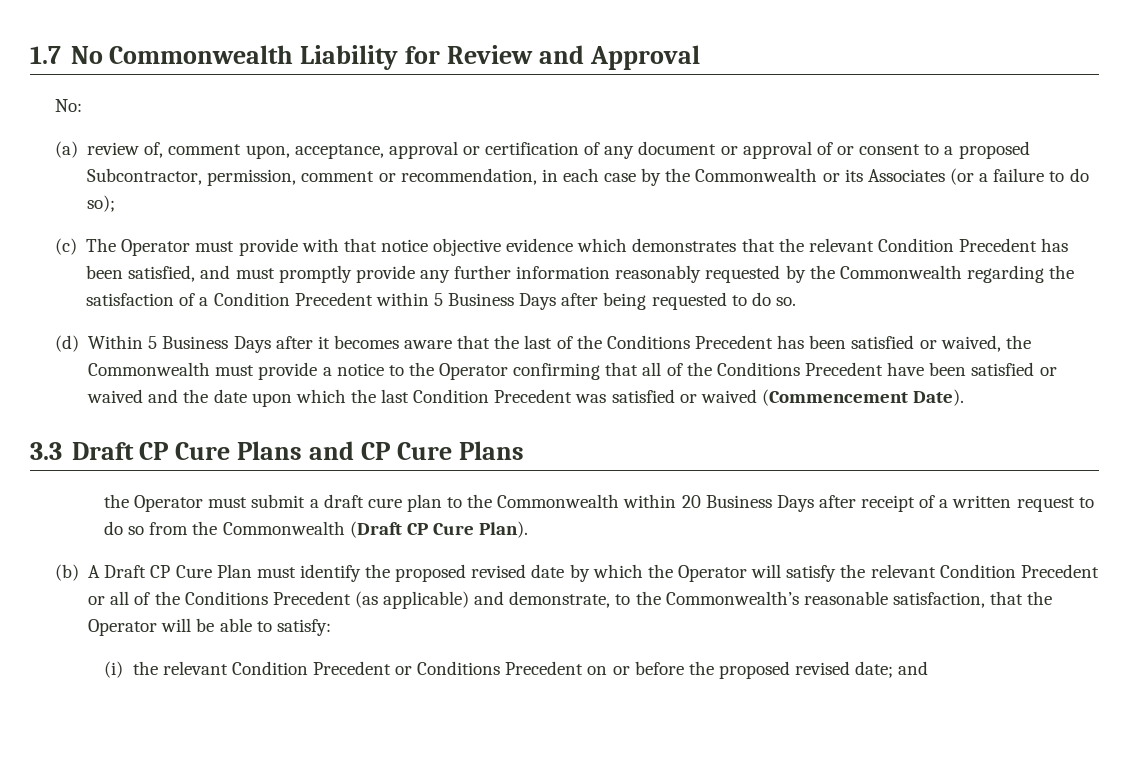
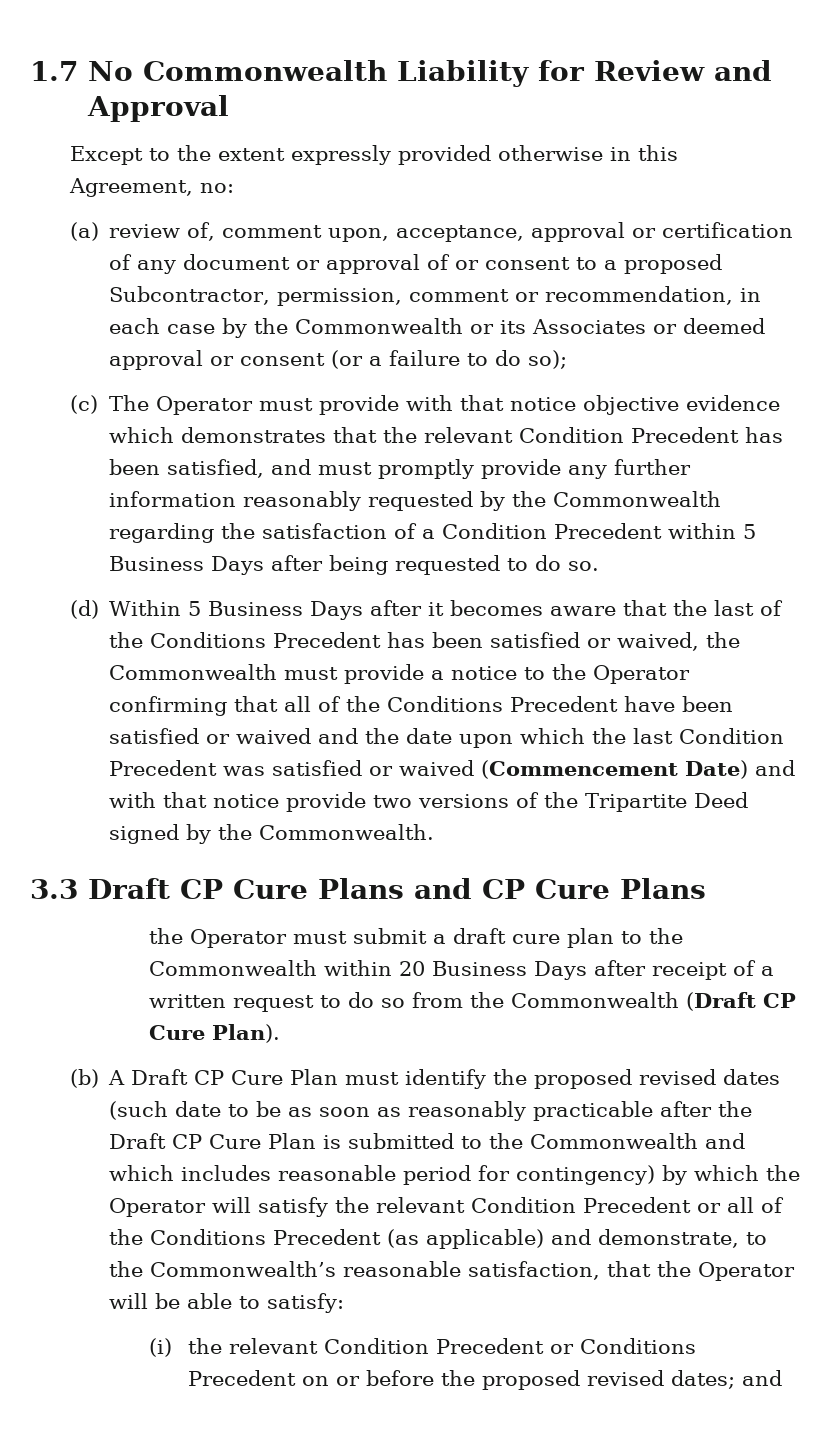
- No:
+ Except to the extent expressly provided otherwise in this Agreement, no:
- (a) review of, comment upon, acceptance, approval or certification of any document or approval of or consent to a proposed Subcontractor, permission, comment or recommendation, in each case by the Commonwealth or its Associates (or a failure to do so);
+ (a) review of, comment upon, acceptance, approval or certification of any document or approval of or consent to a proposed Subcontractor, permission, comment or recommendation, in each case by the Commonwealth or its Associates or deemed approval or consent (or a failure to do so);
- (d) Within 5 Business Days after it becomes aware that the last of the Conditions Precedent has been satisfied or waived, the Commonwealth must provide a notice to the Operator confirming that all of the Conditions Precedent have been satisfied or waived and the date upon which the last Condition Precedent was satisfied or waived (Commencement Date).
+ (d) Within 5 Business Days after it becomes aware that the last of the Conditions Precedent has been satisfied or waived, the Commonwealth must provide a notice to the Operator confirming that all of the Conditions Precedent have been satisfied or waived and the date upon which the last Condition Precedent was satisfied or waived (Commencement Date) and with that notice provide two versions of the Tripartite Deed signed by the Commonwealth.
- (b) A Draft CP Cure Plan must identify the proposed revised date by which the Operator will satisfy the relevant Condition Precedent or all of the Conditions Precedent (as applicable) and demonstrate, to the Commonwealth’s reasonable satisfaction, that the Operator will be able to satisfy:
+ (b) A Draft CP Cure Plan must identify the proposed revised dates (such date to be as soon as reasonably practicable after the Draft CP Cure Plan is submitted to the Commonwealth and which includes reasonable period for contingency) by which the Operator will satisfy the relevant Condition Precedent or all of the Conditions Precedent (as applicable) and demonstrate, to the Commonwealth’s reasonable satisfaction, that the Operator will be able to satisfy:
- (i) the relevant Condition Precedent or Conditions Precedent on or before the proposed revised date; and
+ (i) the relevant Condition Precedent or Conditions Precedent on or before the proposed revised dates; and

